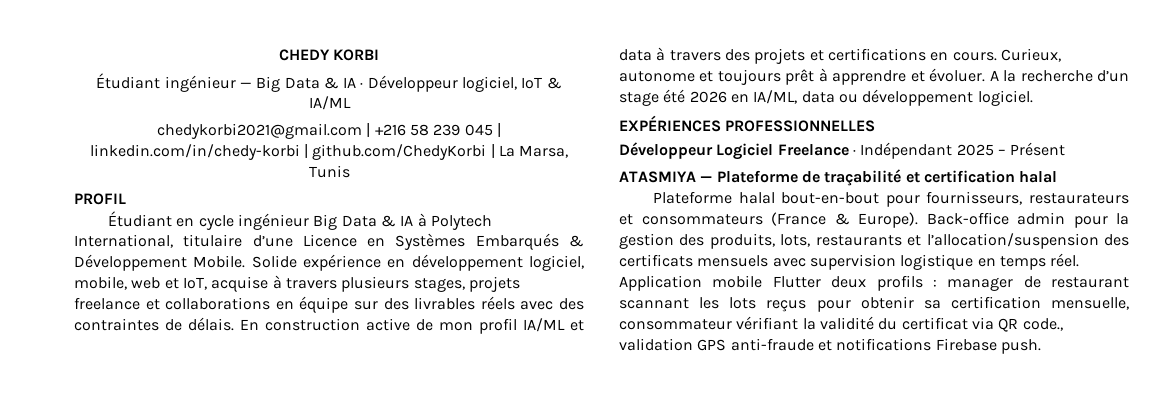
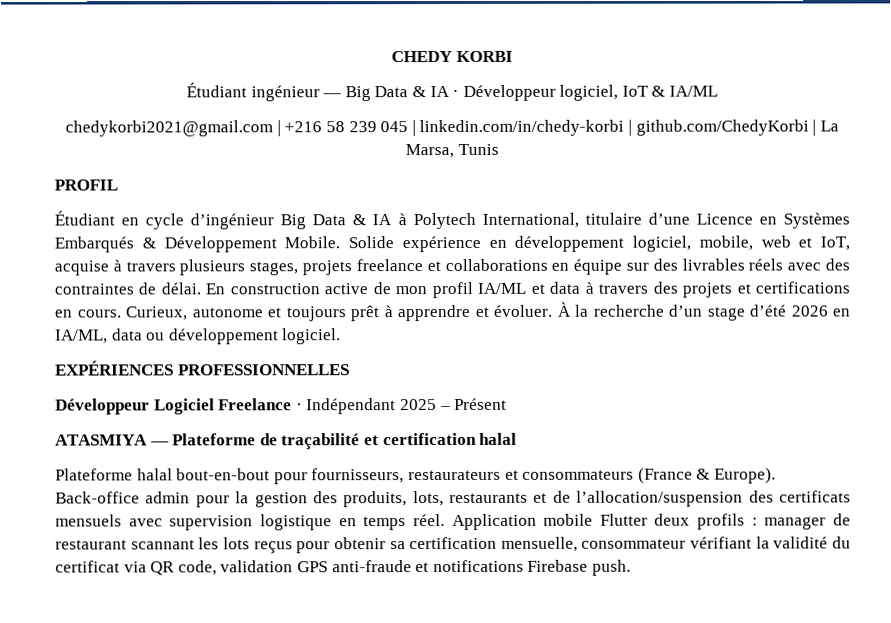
- Étudiant en cycle ingénieur Big Data & IA à Polytech International, titulaire d’une Licence en Systèmes Embarqués & Développement Mobile.
+ Étudiant en cycle d’ingénieur Big Data & IA à Polytech International, titulaire d’une Licence en Systèmes Embarqués & Développement Mobile.
- Solide expérience en développement logiciel, mobile, web et IoT, acquise à travers plusieurs stages, projets freelance et collaborations en équipe sur des livrables réels avec des contraintes de délais.
+ Solide expérience en développement logiciel, mobile, web et IoT, acquise à travers plusieurs stages, projets freelance et collaborations en équipe sur des livrables réels avec des contraintes de délai.
- A la recherche d’un stage été 2026 en IA/ML, data ou développement logiciel.
+ À la recherche d’un stage d’été 2026 en IA/ML, data ou développement logiciel.
- Back-office admin pour la gestion des produits, lots, restaurants et l’allocation/suspension des certificats mensuels avec supervision logistique en temps réel.
+ Back-office admin pour la gestion des produits, lots, restaurants et de l’allocation/suspension des certificats mensuels avec supervision logistique en temps réel.
- Application mobile Flutter deux profils : manager de restaurant scannant les lots reçus pour obtenir sa certification mensuelle, consommateur vérifiant la validité du certificat via QR code., validation GPS anti-fraude et notifications Firebase push.
+ Application mobile Flutter deux profils : manager de restaurant scannant les lots reçus pour obtenir sa certification mensuelle, consommateur vérifiant la validité du certificat via QR code, validation GPS anti-fraude et notifications Firebase push.

